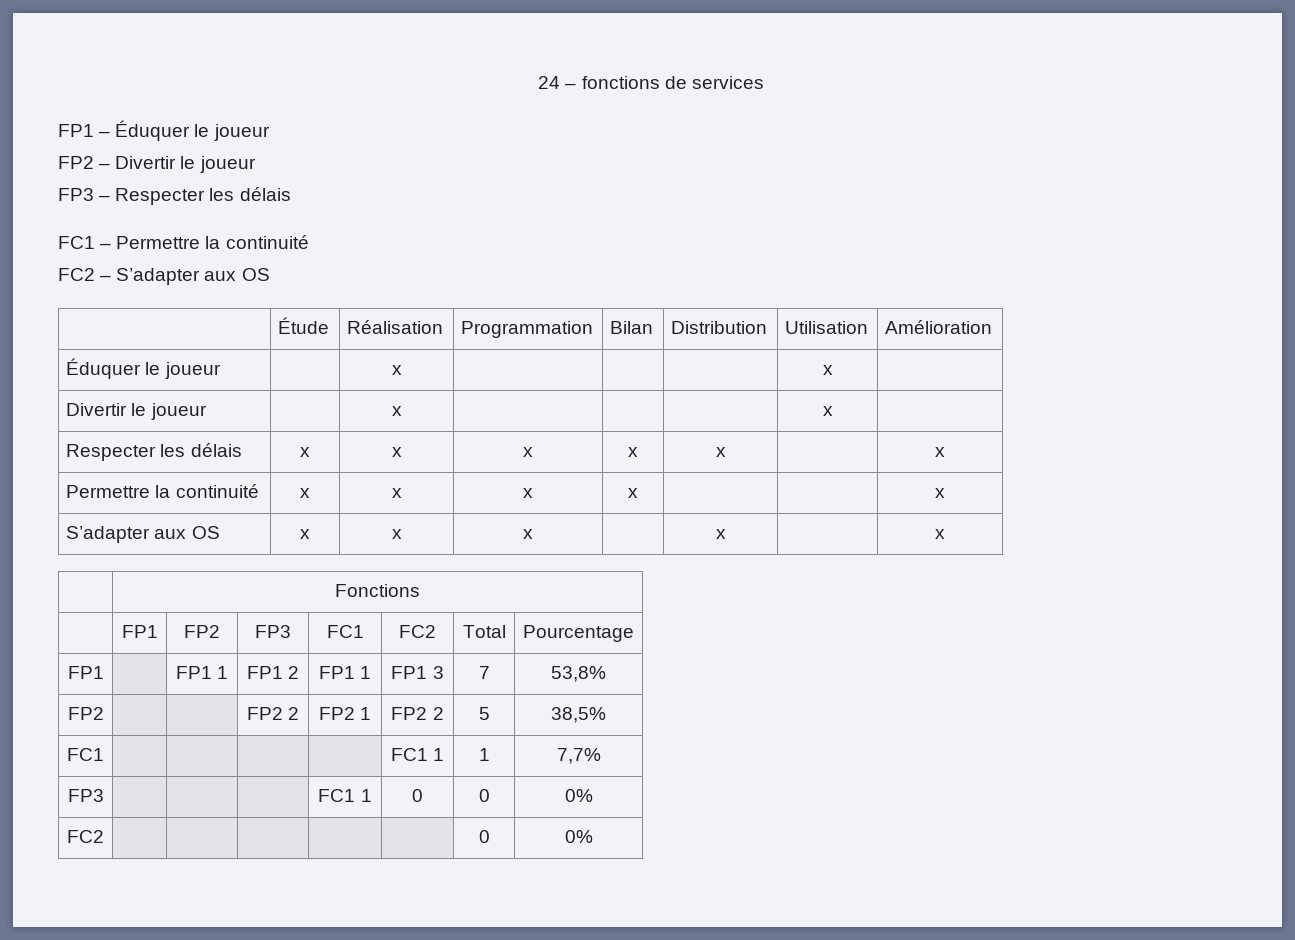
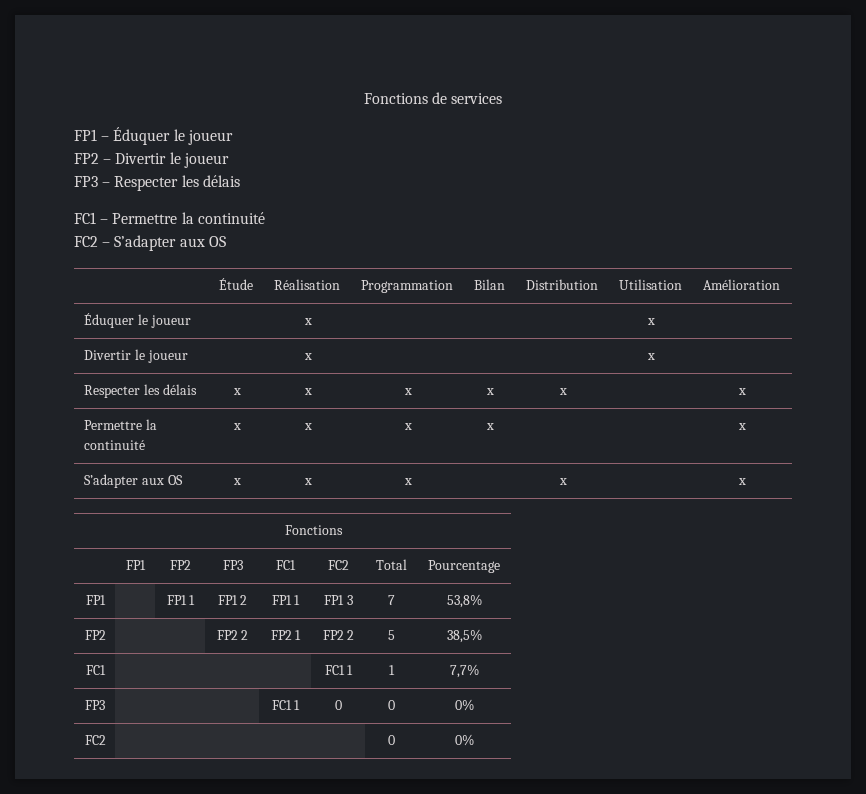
- 24 – fonctions de services
+ Fonctions de services

